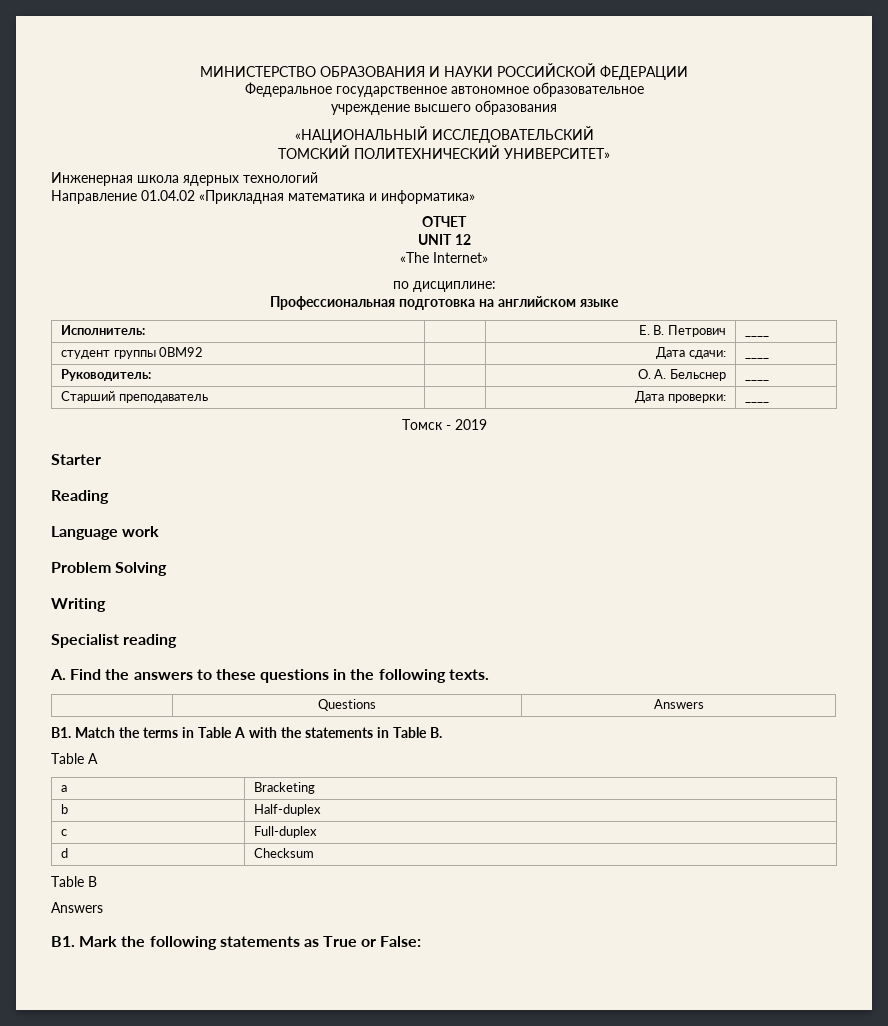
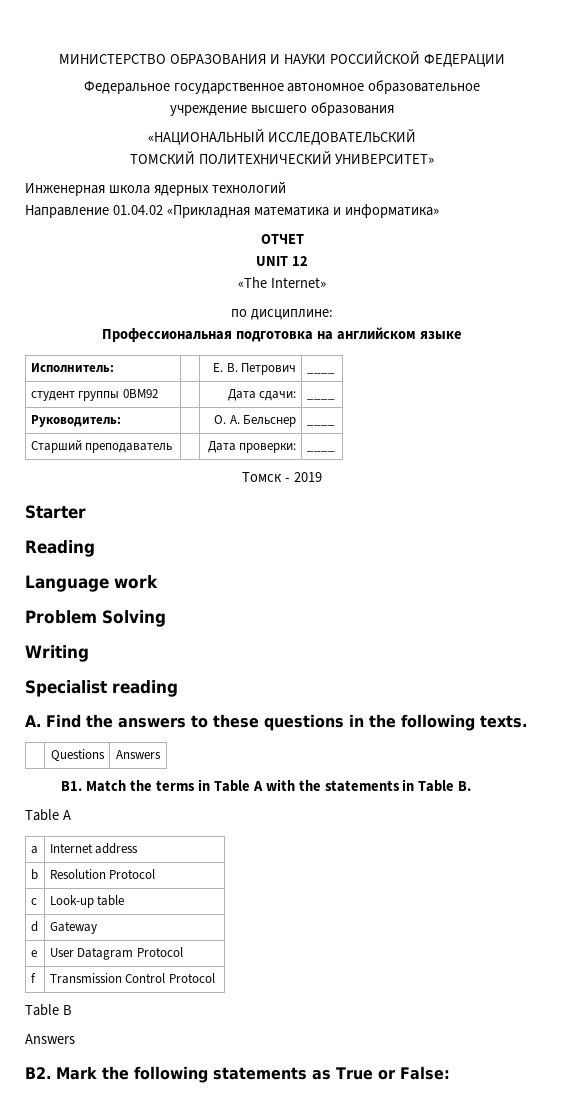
- a | Bracketing
+ a | Internet address
- b | Half-duplex
+ b | Resolution Protocol
- c | Full-duplex
+ c | Look-up table
- d | Checksum
+ d | Gateway
+ e | User Datagram Protocol
+ f | Transmission Control Protocol
- B1. Mark the following statements as True or False:
+ B2. Mark the following statements as True or False:

